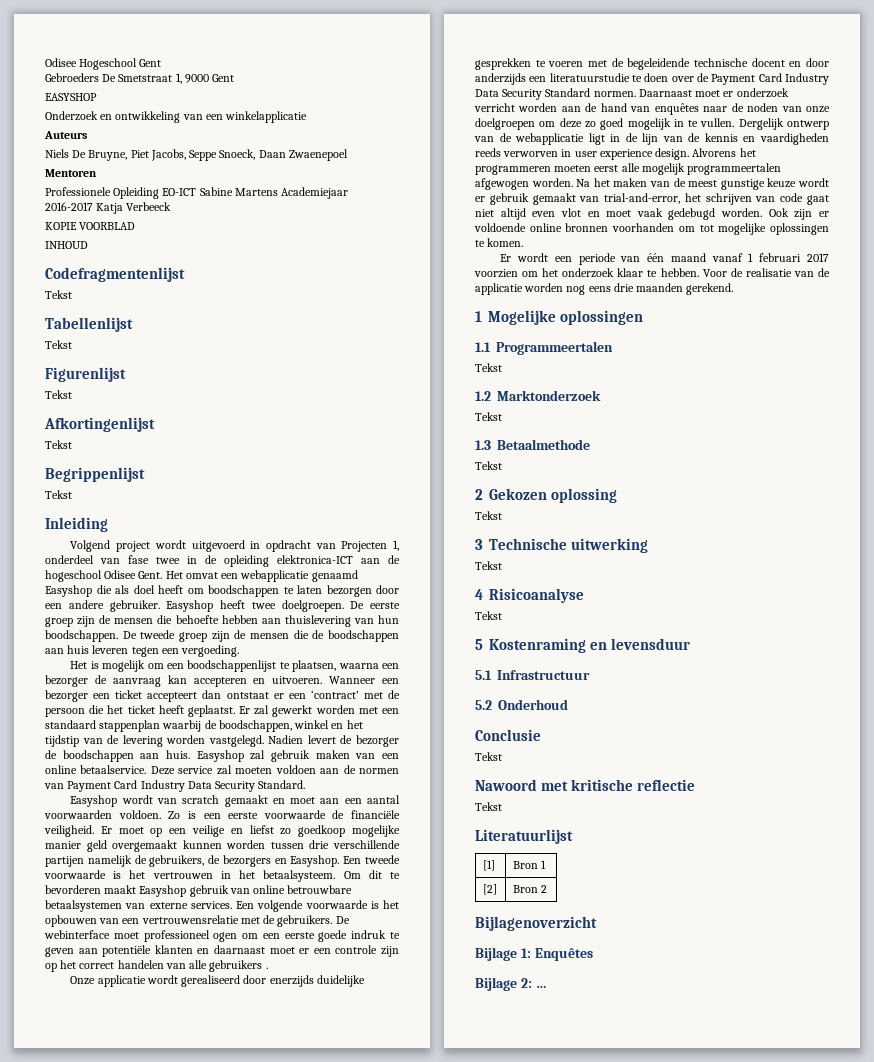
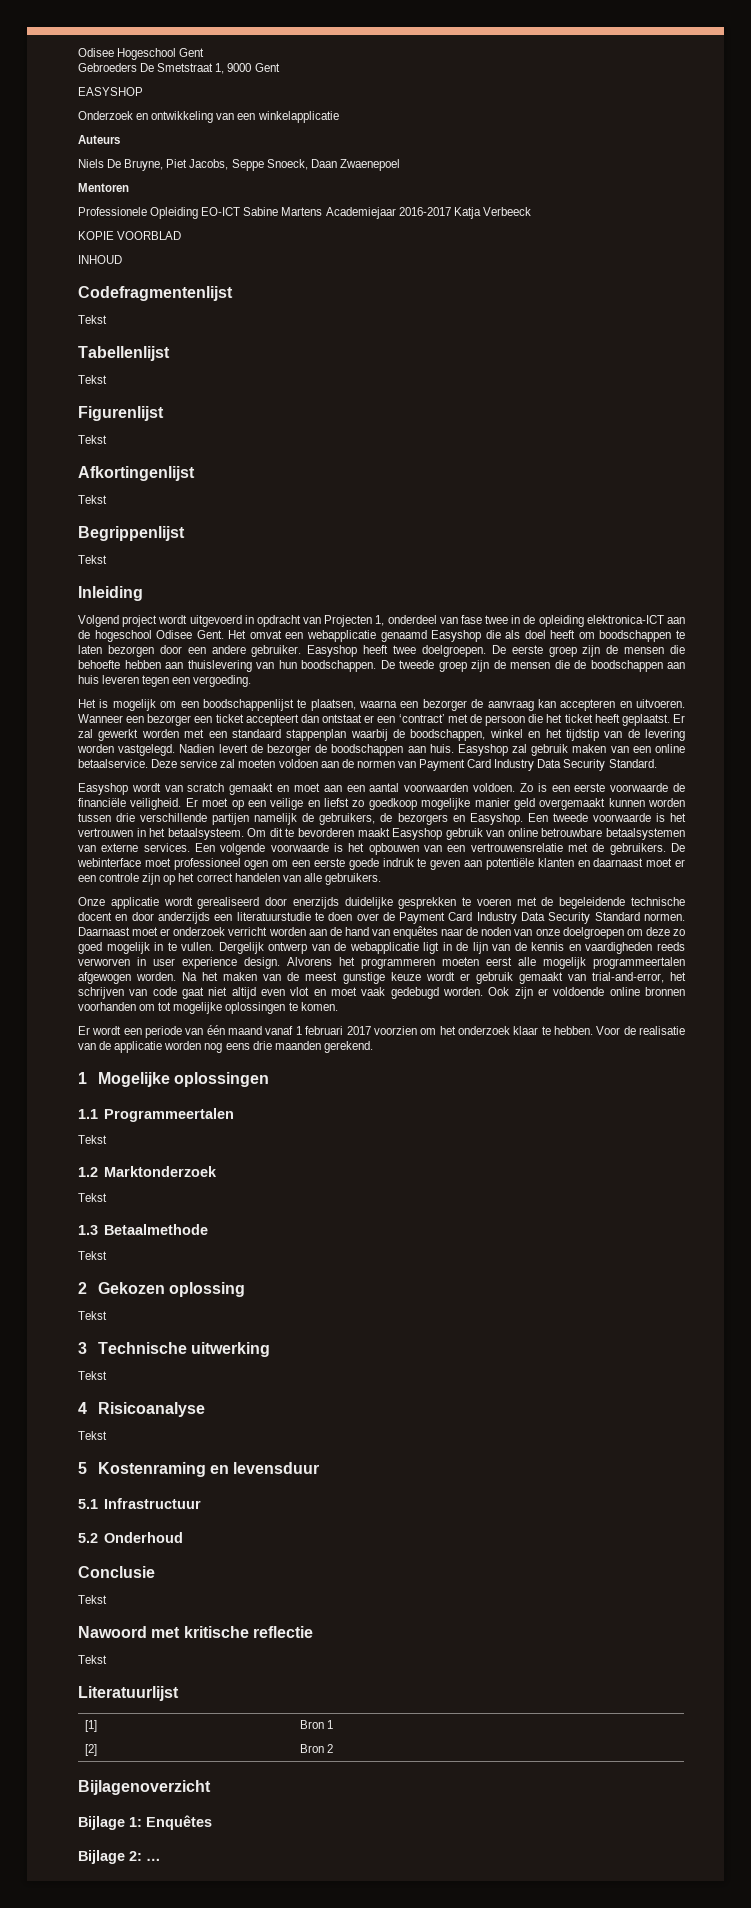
- De webinterface moet professioneel ogen om een eerste goede indruk te geven aan potentiële klanten en daarnaast moet er een controle zijn op het correct handelen van alle gebruikers .
+ De webinterface moet professioneel ogen om een eerste goede indruk te geven aan potentiële klanten en daarnaast moet er een controle zijn op het correct handelen van alle gebruikers.

